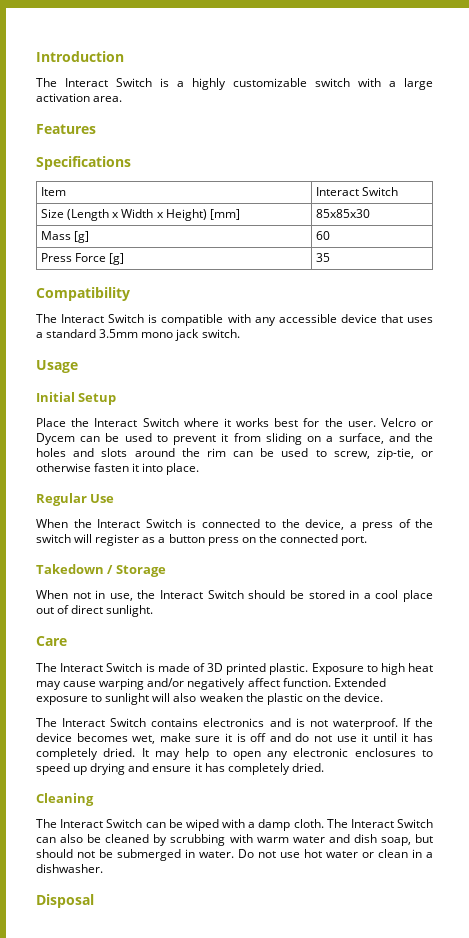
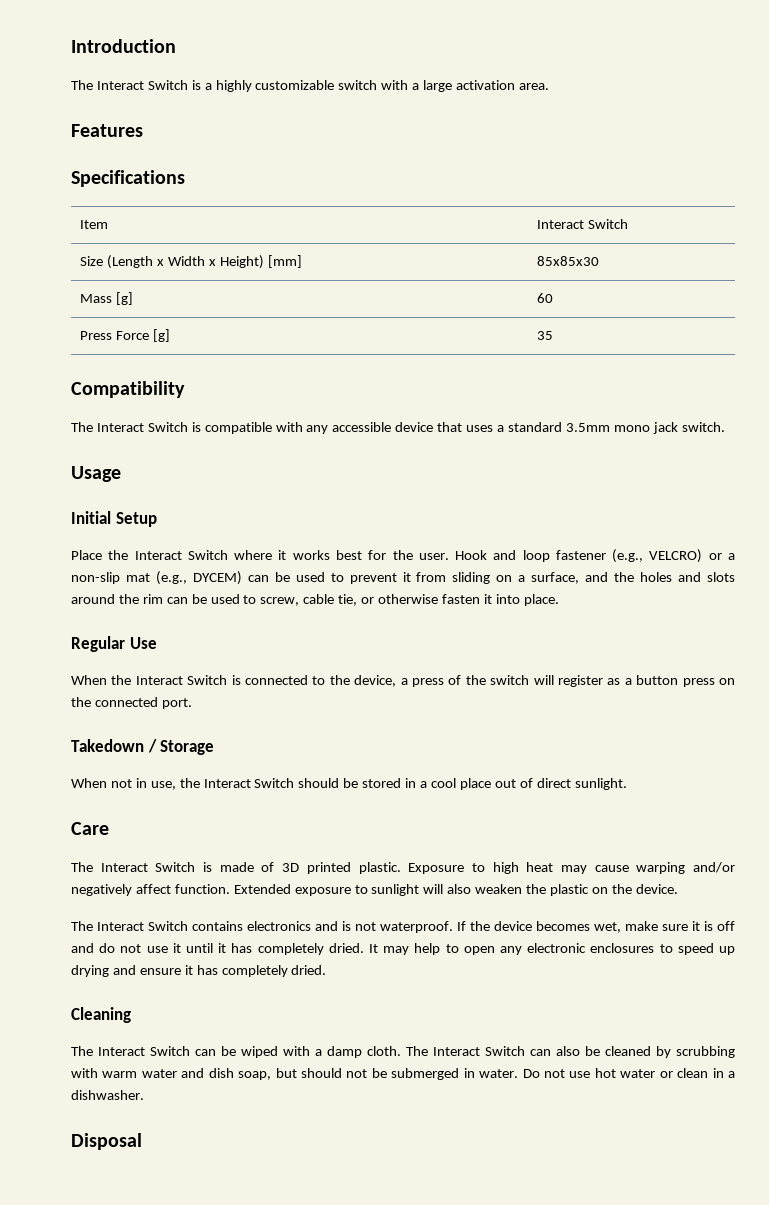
- Velcro or Dycem can be used to prevent it from sliding on a surface, and the holes and slots around the rim can be used to screw, zip-tie, or otherwise fasten it into place.
+ Hook and loop fastener (e.g., VELCRO) or a non-slip mat (e.g., DYCEM) can be used to prevent it from sliding on a surface, and the holes and slots around the rim can be used to screw, cable tie, or otherwise fasten it into place.

